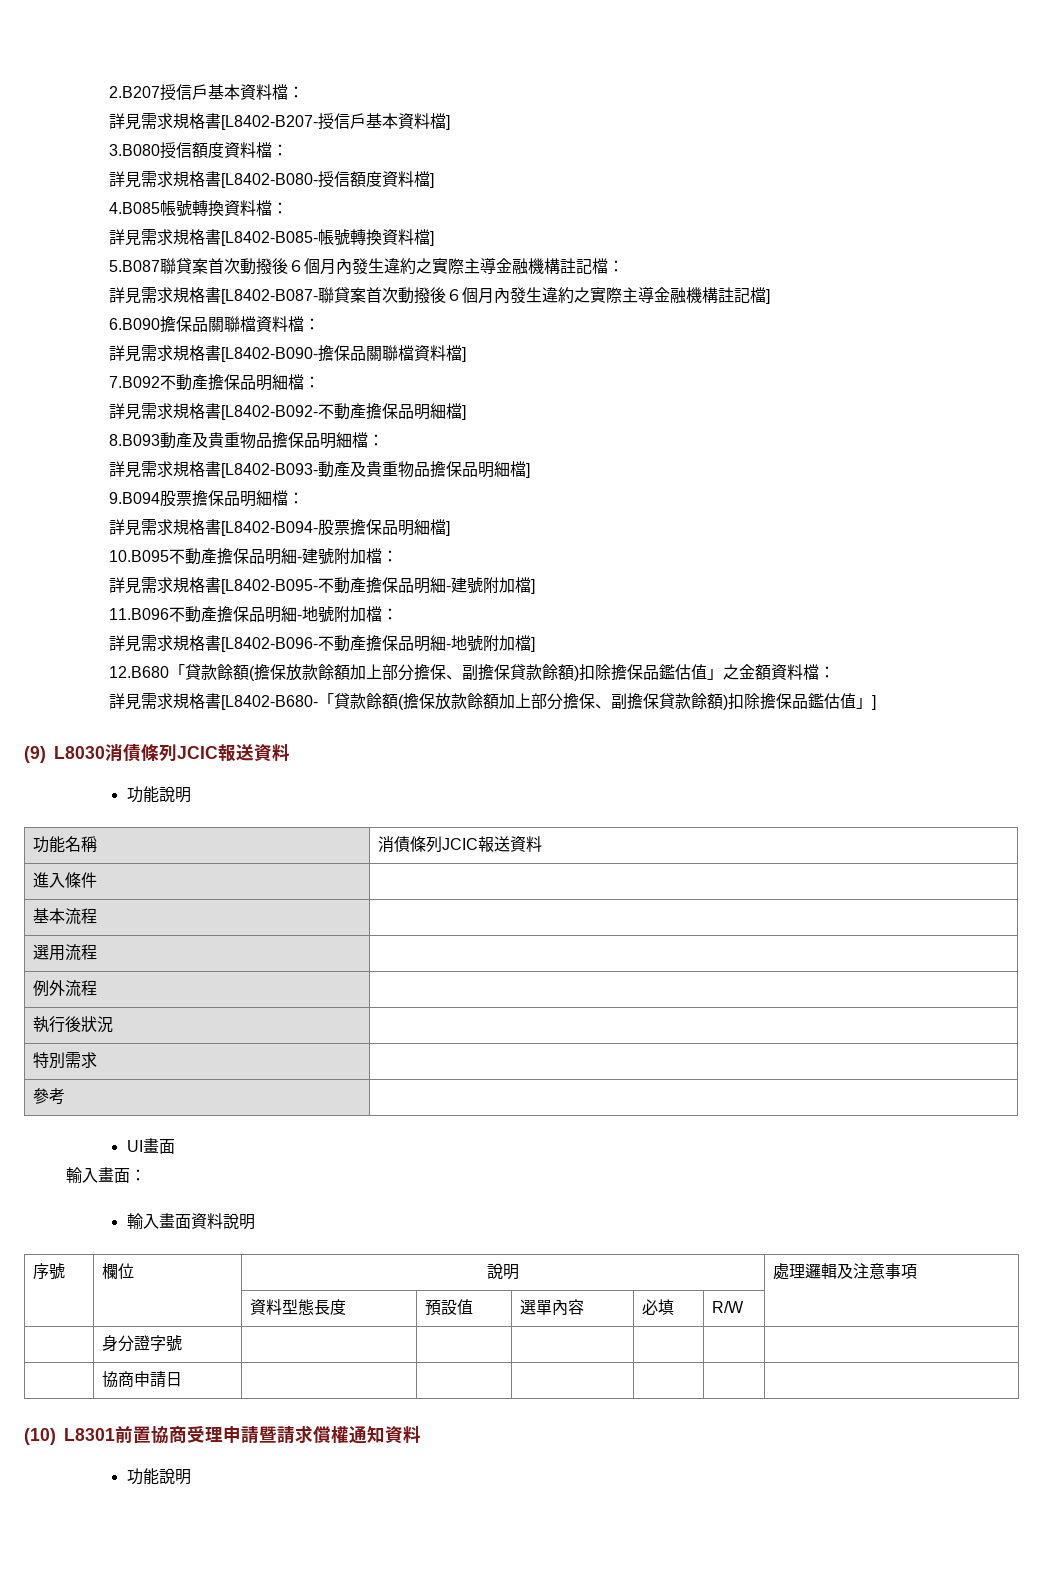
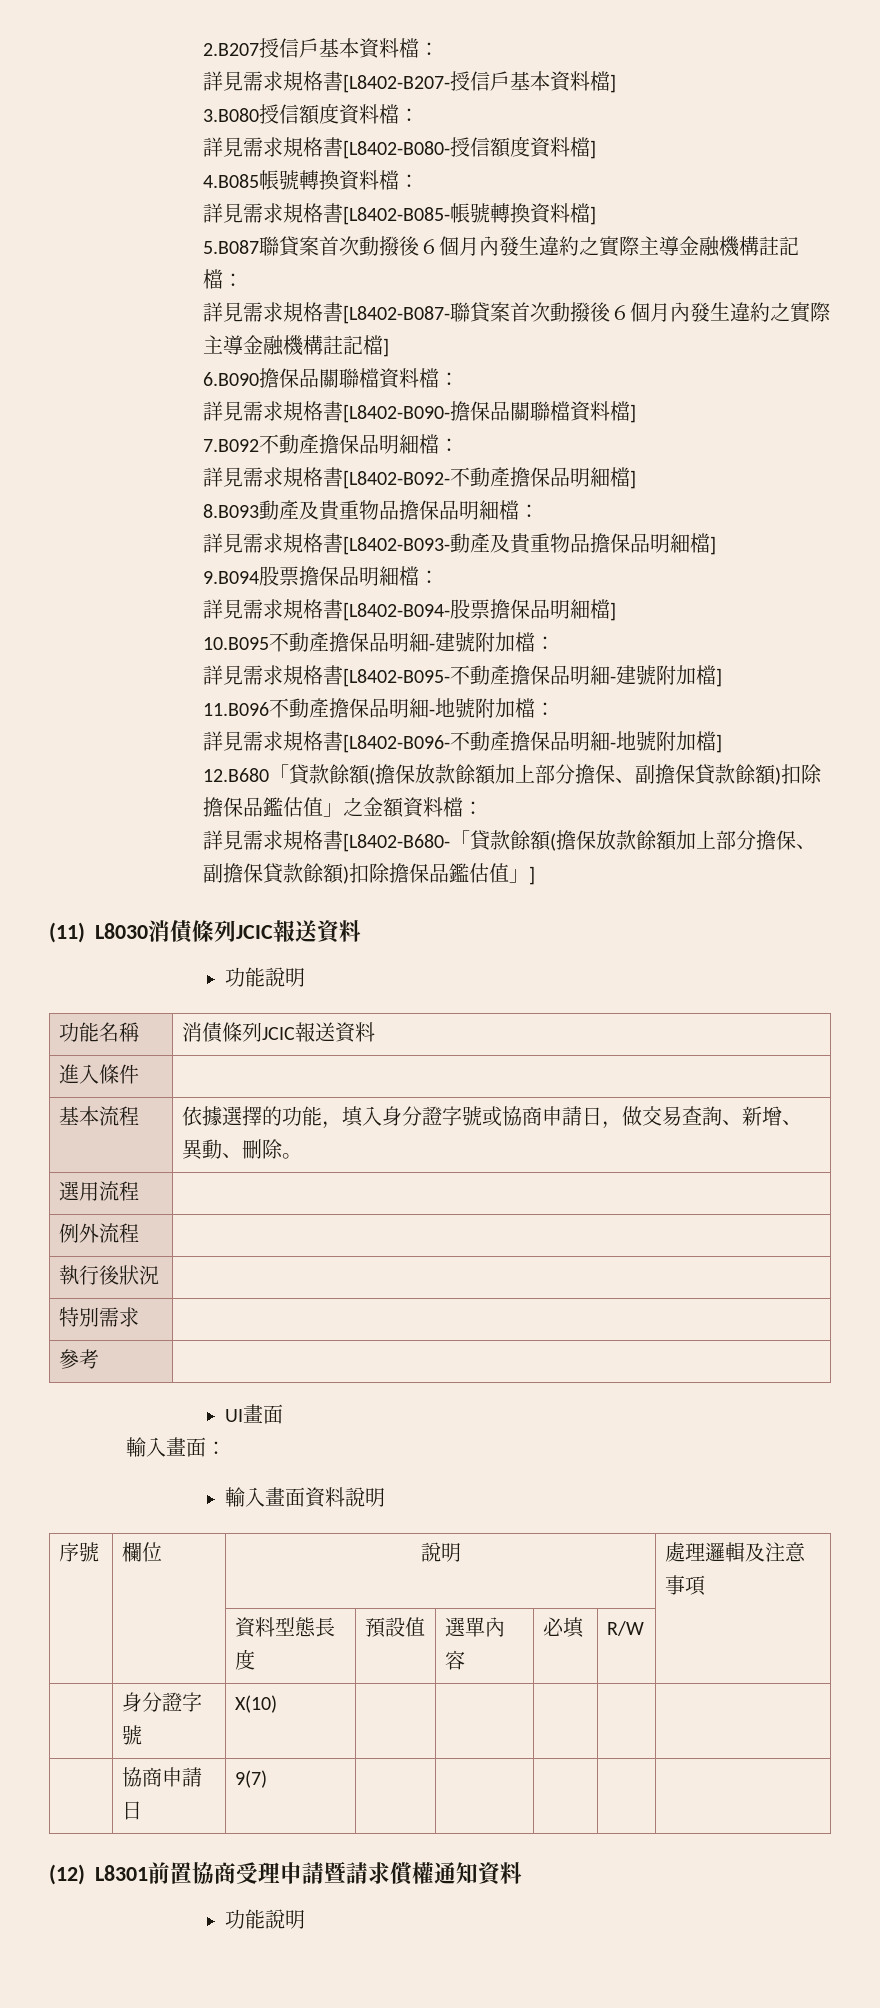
- (9) L8030消債條列JCIC報送資料
+ (11) L8030消債條列JCIC報送資料
- 基本流程 |
+ 基本流程 | 依據選擇的功能，填入身分證字號或協商申請日，做交易查詢、新增、異動、刪除。
- | 身分證字號 | | | | | |
+ | 身分證字號 | X(10) | | | | |
- | 協商申請日 | | | | | |
- (10) L8301前置協商受理申請暨請求償權通知資料
+ | 協商申請日 | 9(7) | | | | |
+ (12) L8301前置協商受理申請暨請求償權通知資料

